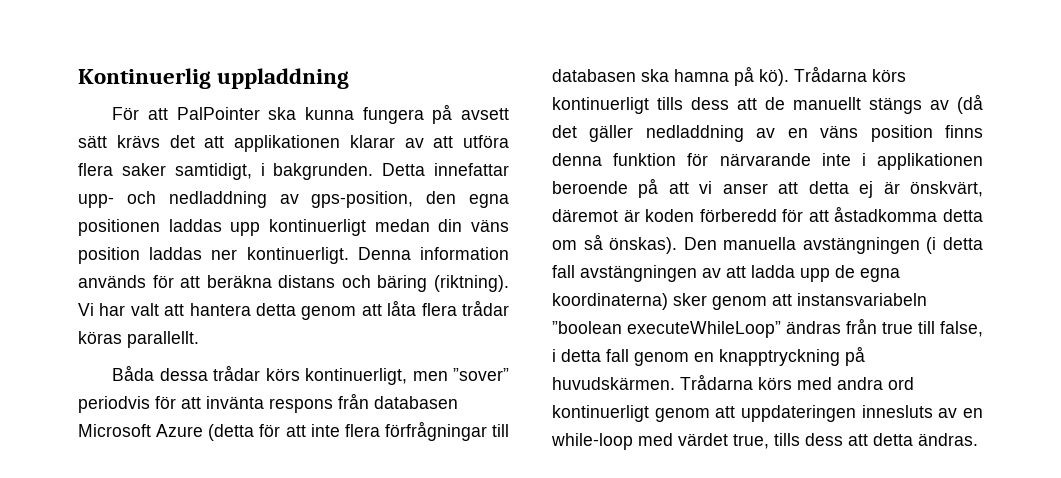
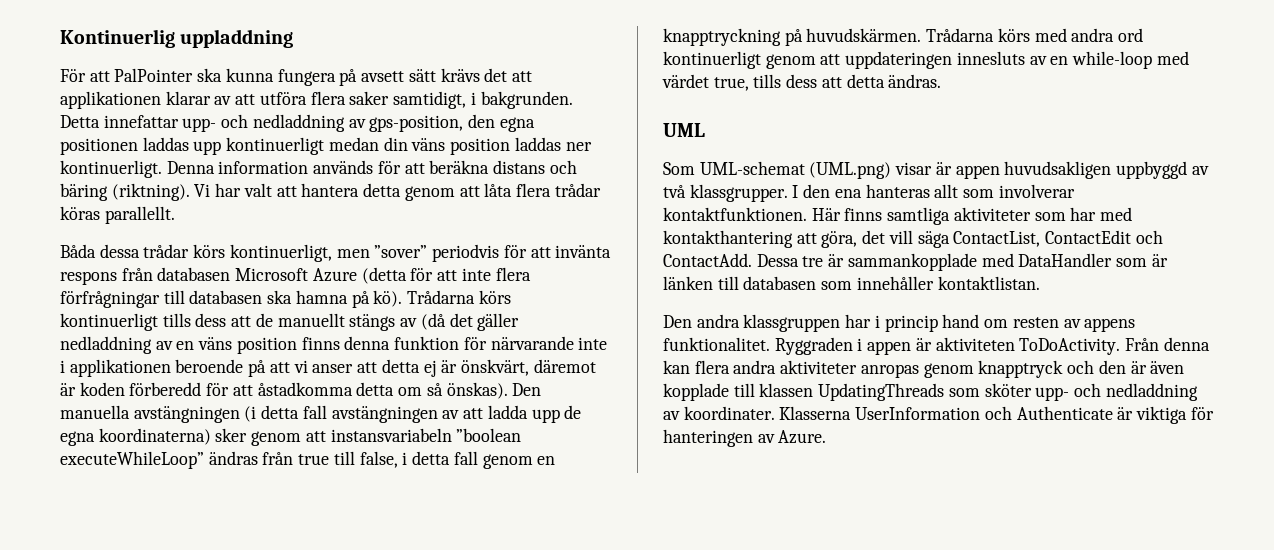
+ UML
+ Som UML-schemat (UML.png) visar är appen huvudsakligen uppbyggd av två klassgrupper. I den ena hanteras allt som involverar kontaktfunktionen. Här finns samtliga aktiviteter som har med kontakthantering att göra, det vill säga ContactList, ContactEdit och ContactAdd. Dessa tre är sammankopplade med DataHandler som är länken till databasen som innehåller kontaktlistan.
+ Den andra klassgruppen har i princip hand om resten av appens funktionalitet. Ryggraden i appen är aktiviteten ToDoActivity. Från denna kan flera andra aktiviteter anropas genom knapptryck och den är även kopplade till klassen UpdatingThreads som sköter upp- och nedladdning av koordinater. Klasserna UserInformation och Authenticate är viktiga för hanteringen av Azure.

